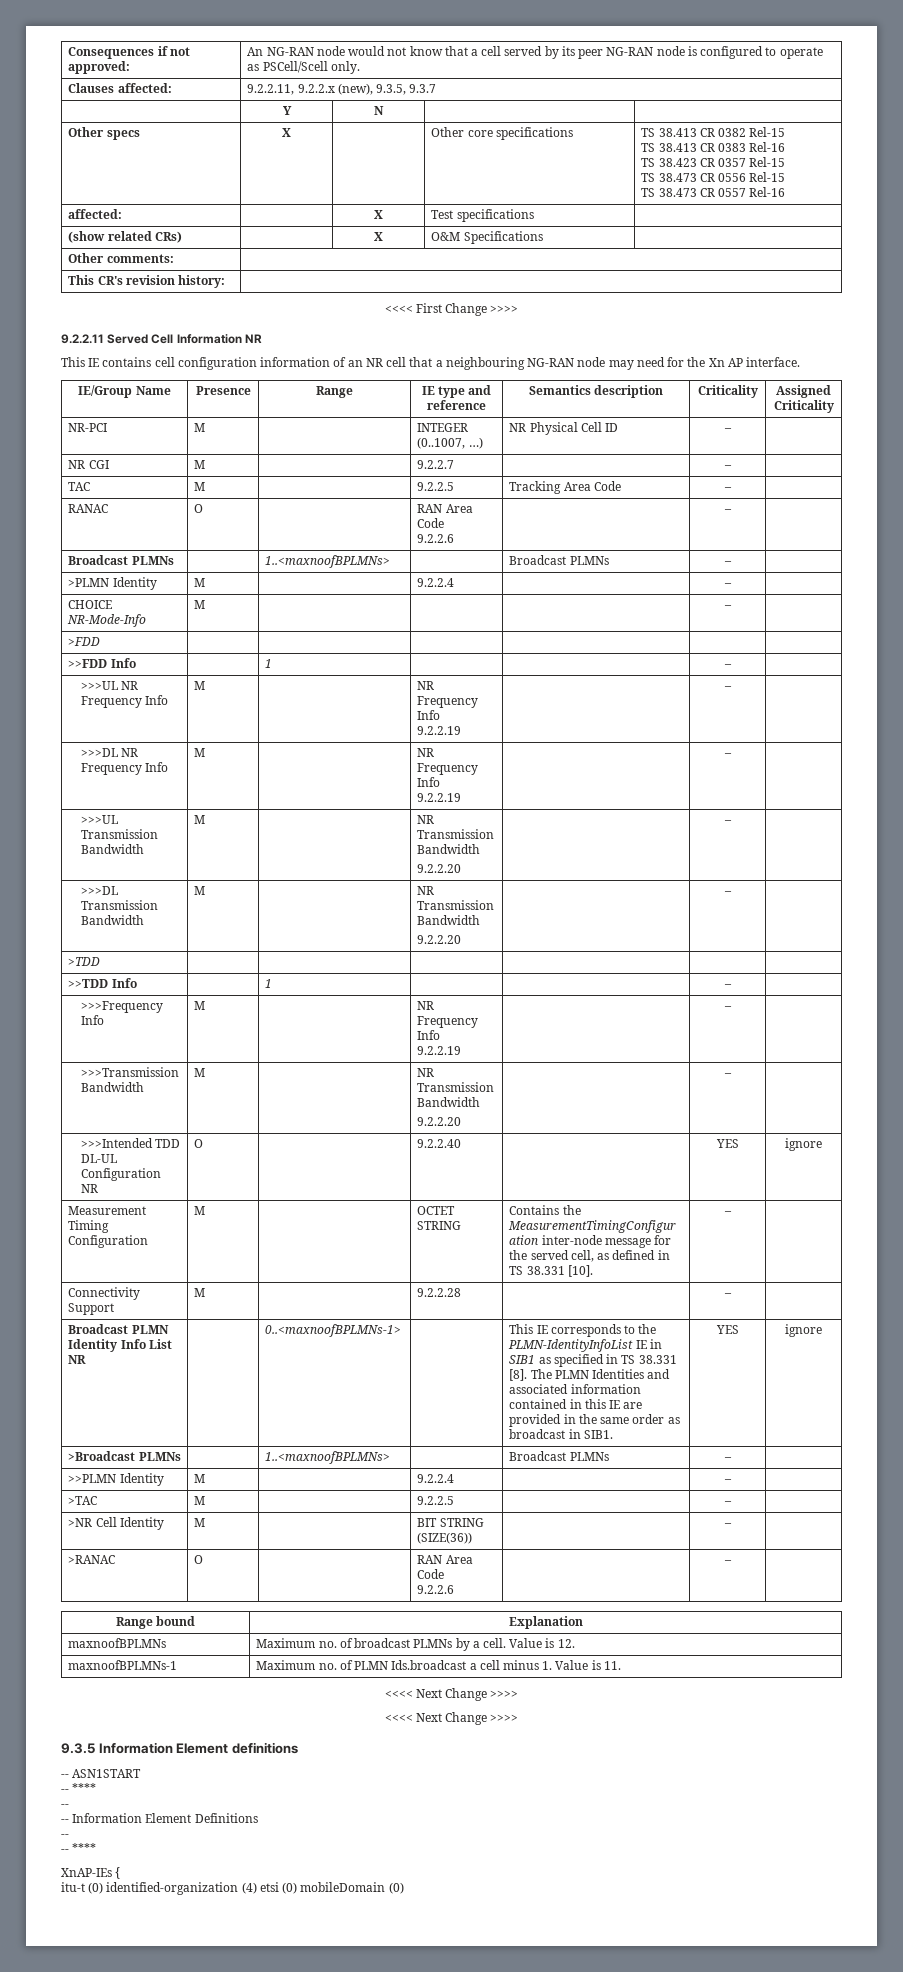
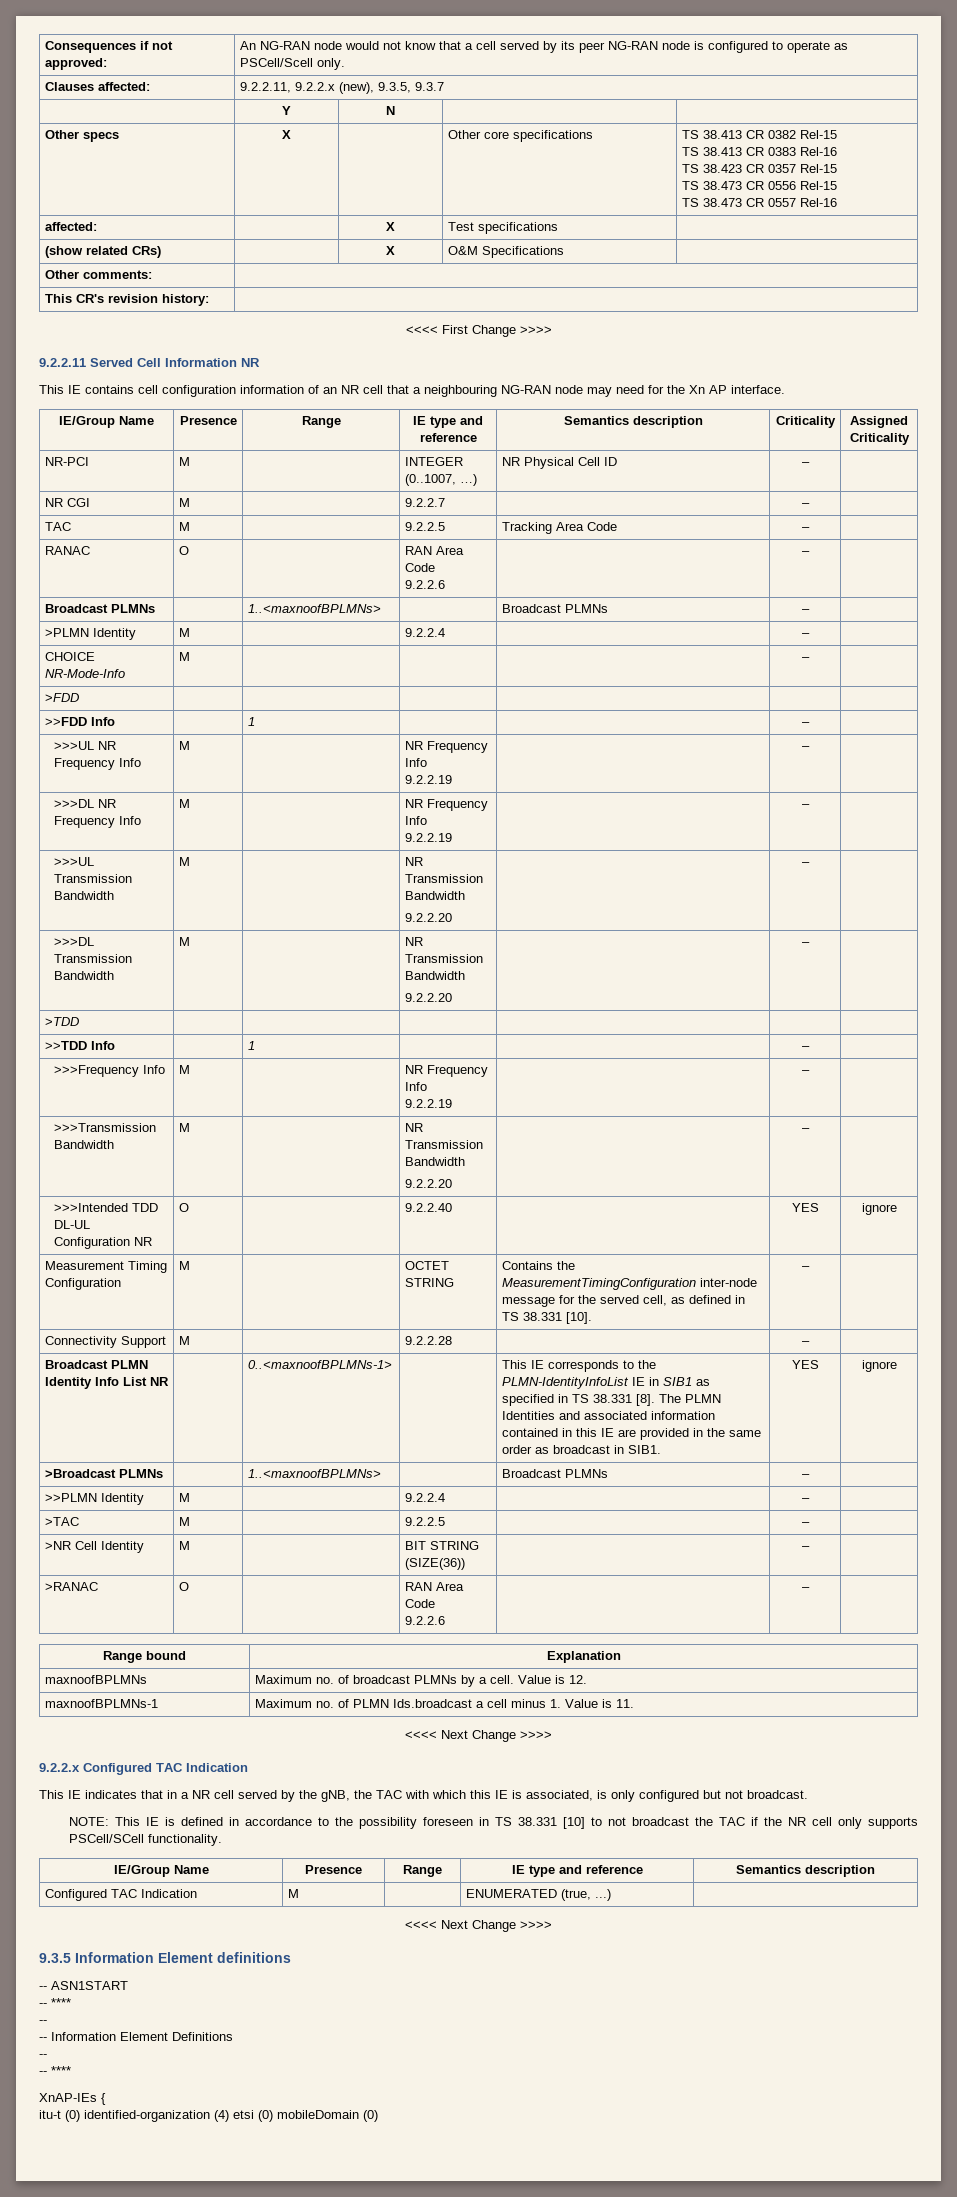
+ 9.2.2.x Configured TAC Indication
+ This IE indicates that in a NR cell served by the gNB, the TAC with which this IE is associated, is only configured but not broadcast.
+ NOTE: This IE is defined in accordance to the possibility foreseen in TS 38.331 [10] to not broadcast the TAC if the NR cell only supports PSCell/SCell functionality.
+ IE/Group Name | Presence | Range | IE type and reference | Semantics description
+ Configured TAC Indication | M | | ENUMERATED (true, ...) |

